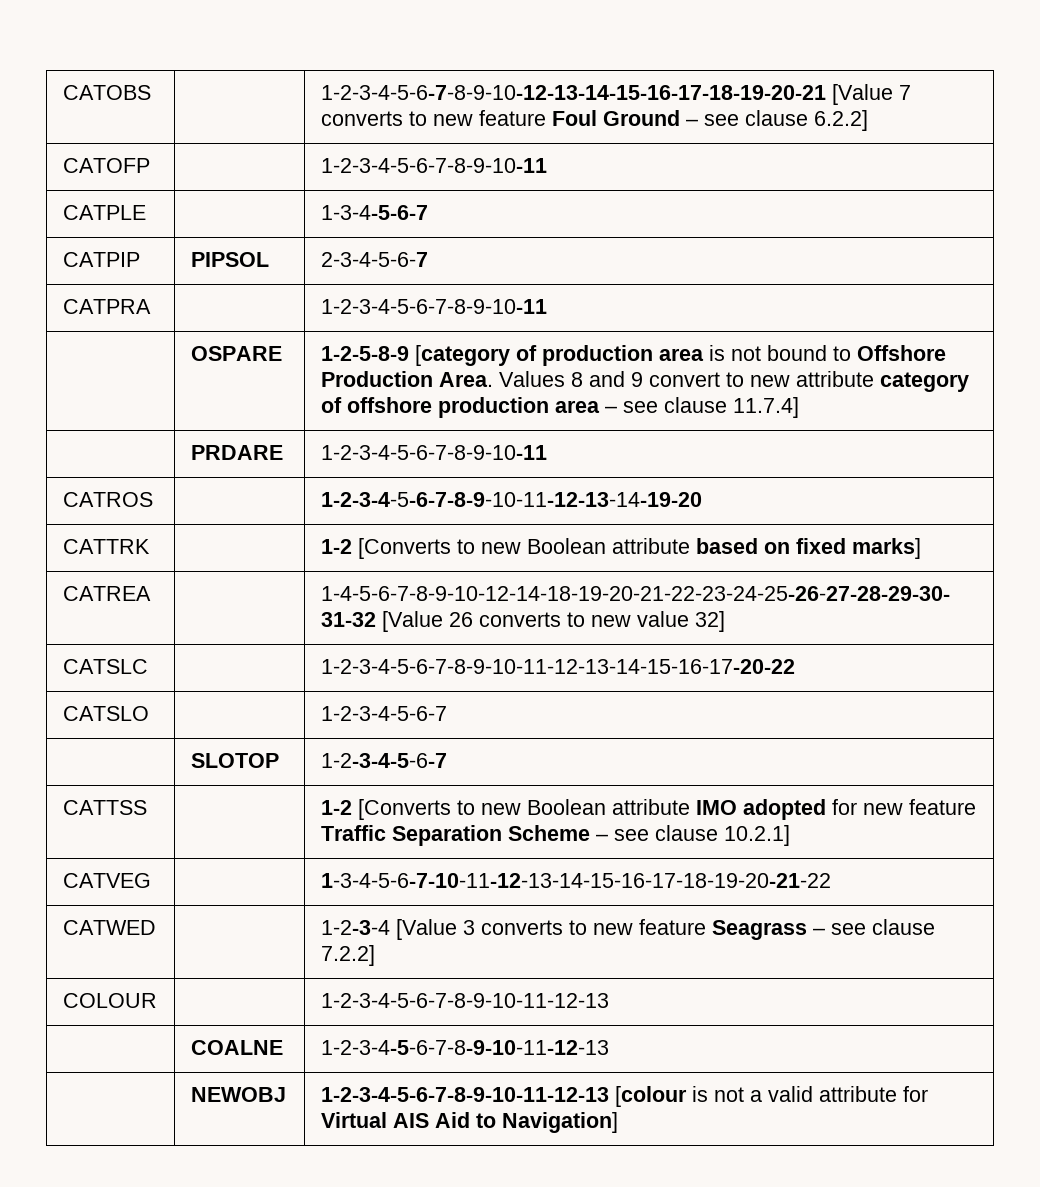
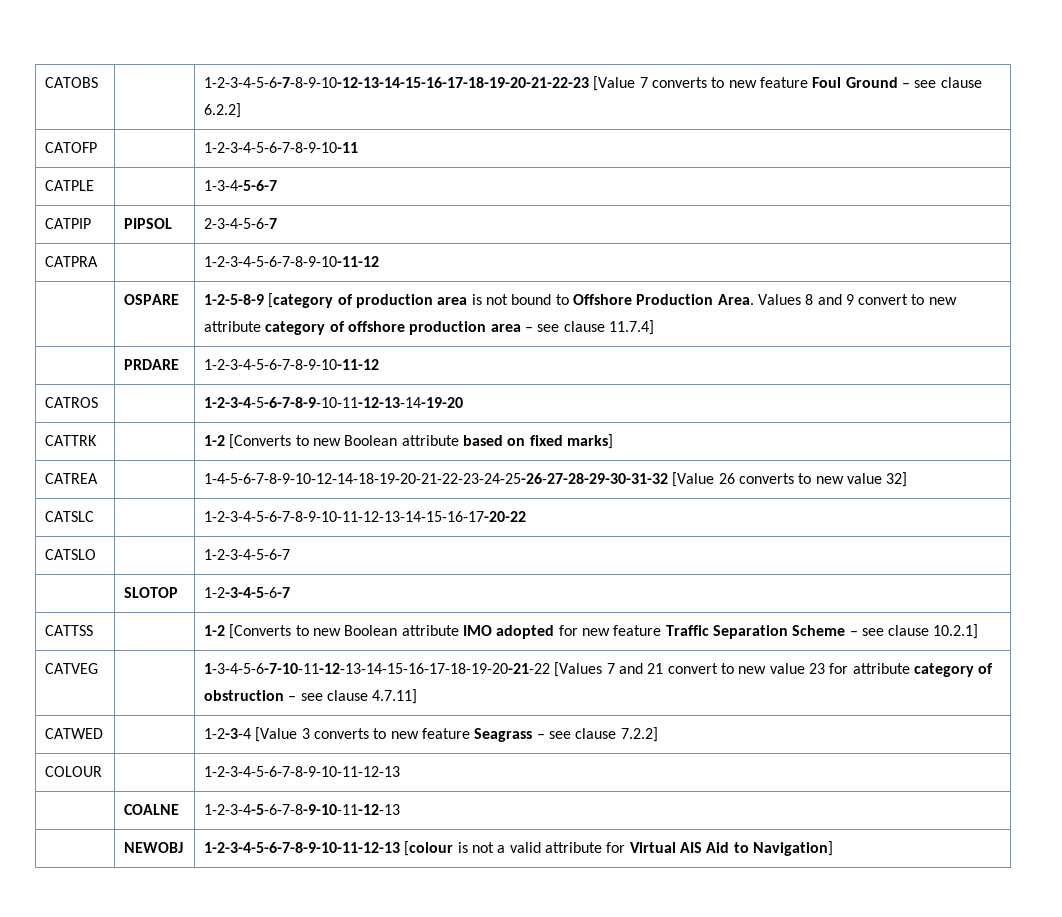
- CATOBS | | 1-2-3-4-5-6-7-8-9-10-12-13-14-15-16-17-18-19-20-21 [Value 7 converts to new feature Foul Ground – see clause 6.2.2]
+ CATOBS | | 1-2-3-4-5-6-7-8-9-10-12-13-14-15-16-17-18-19-20-21-22-23 [Value 7 converts to new feature Foul Ground – see clause 6.2.2]
- CATPRA | | 1-2-3-4-5-6-7-8-9-10-11
+ CATPRA | | 1-2-3-4-5-6-7-8-9-10-11-12
- | PRDARE | 1-2-3-4-5-6-7-8-9-10-11
+ | PRDARE | 1-2-3-4-5-6-7-8-9-10-11-12
- CATVEG | | 1-3-4-5-6-7-10-11-12-13-14-15-16-17-18-19-20-21-22
+ CATVEG | | 1-3-4-5-6-7-10-11-12-13-14-15-16-17-18-19-20-21-22 [Values 7 and 21 convert to new value 23 for attribute category of obstruction – see clause 4.7.11]

